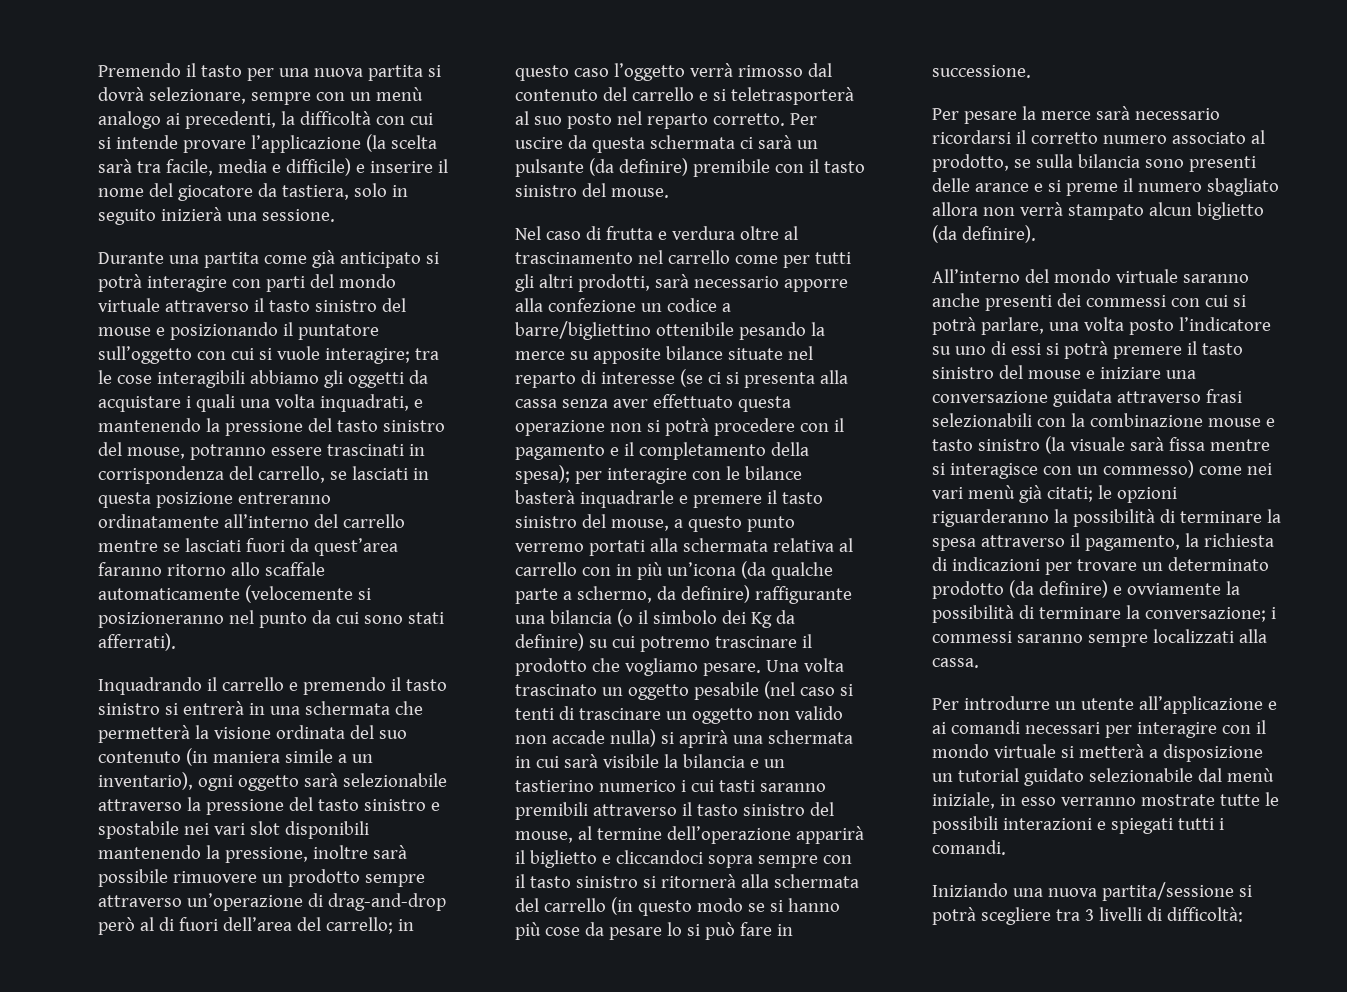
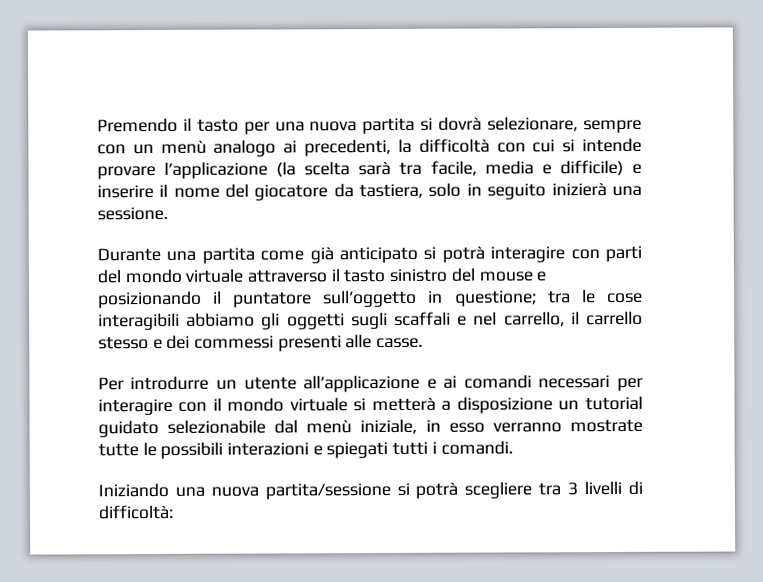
- Durante una partita come già anticipato si potrà interagire con parti del mondo virtuale attraverso il tasto sinistro del mouse e posizionando il puntatore sull’oggetto con cui si vuole interagire; tra le cose interagibili abbiamo gli oggetti da acquistare i quali una volta inquadrati, e mantenendo la pressione del tasto sinistro del mouse, potranno essere trascinati in corrispondenza del carrello, se lasciati in questa posizione entreranno ordinatamente all’interno del carrello mentre se lasciati fuori da quest’area faranno ritorno allo scaffale automaticamente (velocemente si posizioneranno nel punto da cui sono stati afferrati).
- Inquadrando il carrello e premendo il tasto sinistro si entrerà in una schermata che permetterà la visione ordinata del suo contenuto (in maniera simile a un inventario), ogni oggetto sarà selezionabile attraverso la pressione del tasto sinistro e spostabile nei vari slot disponibili mantenendo la pressione, inoltre sarà possibile rimuovere un prodotto sempre attraverso un’operazione di drag-and-drop però al di fuori dell’area del carrello; in questo caso l’oggetto verrà rimosso dal contenuto del carrello e si teletrasporterà al suo posto nel reparto corretto. Per uscire da questa schermata ci sarà un pulsante (da definire) premibile con il tasto sinistro del mouse.
- Nel caso di frutta e verdura oltre al trascinamento nel carrello come per tutti gli altri prodotti, sarà necessario apporre alla confezione un codice a barre/bigliettino ottenibile pesando la merce su apposite bilance situate nel reparto di interesse (se ci si presenta alla cassa senza aver effettuato questa operazione non si potrà procedere con il pagamento e il completamento della spesa); per interagire con le bilance basterà inquadrarle e premere il tasto sinistro del mouse, a questo punto verremo portati alla schermata relativa al carrello con in più un’icona (da qualche parte a schermo, da definire) raffigurante una bilancia (o il simbolo dei Kg da definire) su cui potremo trascinare il prodotto che vogliamo pesare. Una volta trascinato un oggetto pesabile (nel caso si tenti di trascinare un oggetto non valido non accade nulla) si aprirà una schermata in cui sarà visibile la bilancia e un tastierino numerico i cui tasti saranno premibili attraverso il tasto sinistro del mouse, al termine dell’operazione apparirà il biglietto e cliccandoci sopra sempre con il tasto sinistro si ritornerà alla schermata del carrello (in questo modo se si hanno più cose da pesare lo si può fare in successione.
- Per pesare la merce sarà necessario ricordarsi il corretto numero associato al prodotto, se sulla bilancia sono presenti delle arance e si preme il numero sbagliato allora non verrà stampato alcun biglietto (da definire).
- All’interno del mondo virtuale saranno anche presenti dei commessi con cui si potrà parlare, una volta posto l’indicatore su uno di essi si potrà premere il tasto sinistro del mouse e iniziare una conversazione guidata attraverso frasi selezionabili con la combinazione mouse e tasto sinistro (la visuale sarà fissa mentre si interagisce con un commesso) come nei vari menù già citati; le opzioni riguarderanno la possibilità di terminare la spesa attraverso il pagamento, la richiesta di indicazioni per trovare un determinato prodotto (da definire) e ovviamente la possibilità di terminare la conversazione; i commessi saranno sempre localizzati alla cassa.
+ Durante una partita come già anticipato si potrà interagire con parti del mondo virtuale attraverso il tasto sinistro del mouse e posizionando il puntatore sull’oggetto in questione; tra le cose interagibili abbiamo gli oggetti sugli scaffali e nel carrello, il carrello stesso e dei commessi presenti alle casse.

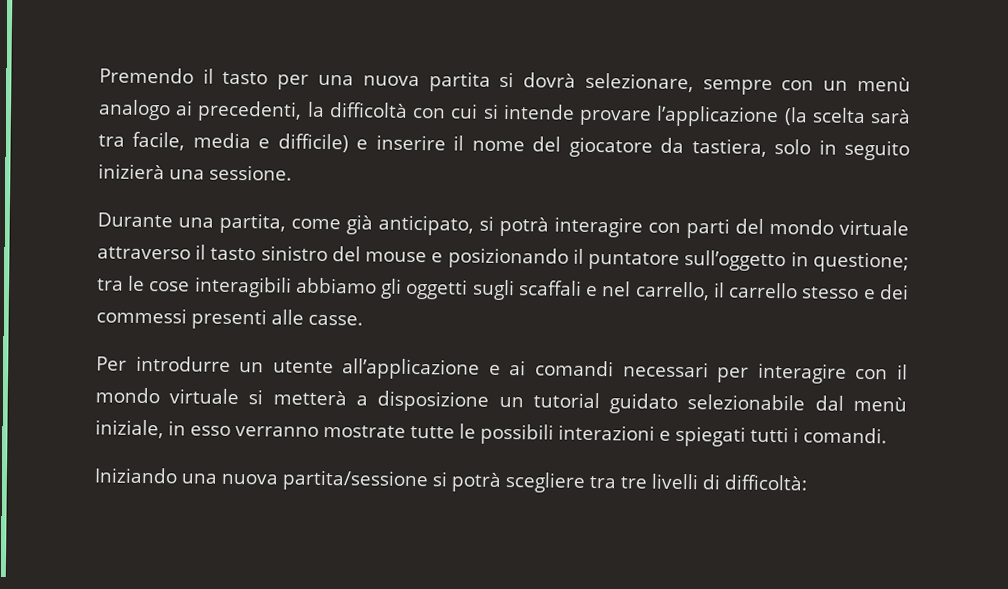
- Durante una partita come già anticipato si potrà interagire con parti del mondo virtuale attraverso il tasto sinistro del mouse e posizionando il puntatore sull’oggetto in questione; tra le cose interagibili abbiamo gli oggetti sugli scaffali e nel carrello, il carrello stesso e dei commessi presenti alle casse.
+ Durante una partita, come già anticipato, si potrà interagire con parti del mondo virtuale attraverso il tasto sinistro del mouse e posizionando il puntatore sull’oggetto in questione; tra le cose interagibili abbiamo gli oggetti sugli scaffali e nel carrello, il carrello stesso e dei commessi presenti alle casse.
- Iniziando una nuova partita/sessione si potrà scegliere tra 3 livelli di difficoltà:
+ Iniziando una nuova partita/sessione si potrà scegliere tra tre livelli di difficoltà:

